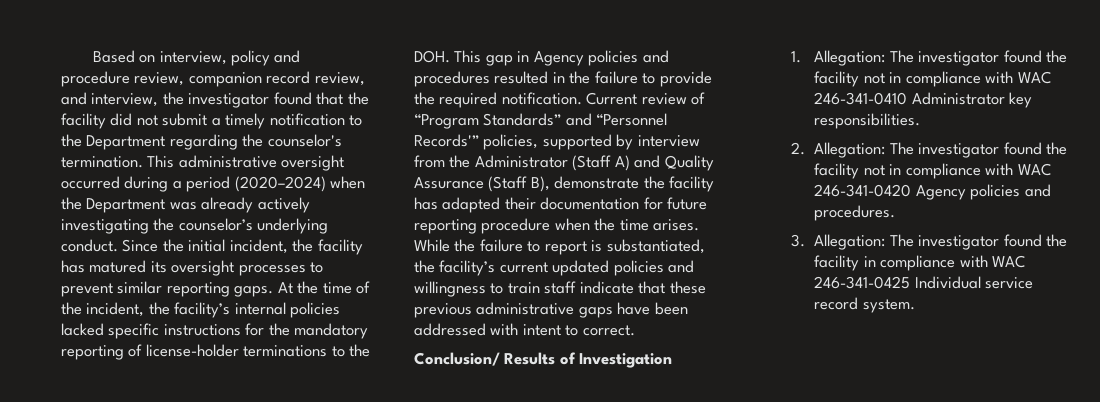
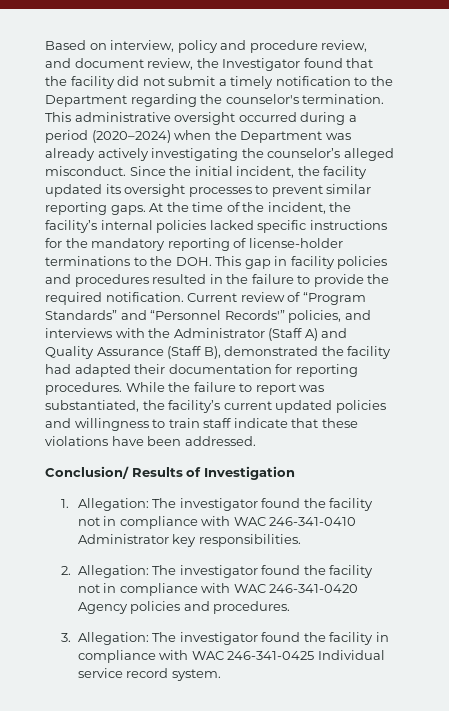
- Based on interview, policy and procedure review, companion record review, and interview, the investigator found that the facility did not submit a timely notification to the Department regarding the counselor's termination.
+ Based on interview, policy and procedure review, and document review, the Investigator found that the facility did not submit a timely notification to the Department regarding the counselor's termination.
- This administrative oversight occurred during a period (2020–2024) when the Department was already actively investigating the counselor’s underlying conduct.
+ This administrative oversight occurred during a period (2020–2024) when the Department was already actively investigating the counselor’s alleged misconduct.
- Since the initial incident, the facility has matured its oversight processes to prevent similar reporting gaps.
+ Since the initial incident, the facility updated its oversight processes to prevent similar reporting gaps.
- At the time of the incident, the facility’s internal policies lacked specific instructions for the mandatory reporting of license-holder terminations to the DOH. This gap in Agency policies and procedures resulted in the failure to provide the required notification.
+ At the time of the incident, the facility’s internal policies lacked specific instructions for the mandatory reporting of license-holder terminations to the DOH. This gap in facility policies and procedures resulted in the failure to provide the required notification.
- Current review of “Program Standards” and “Personnel Records'” policies, supported by interview from the Administrator (Staff A) and Quality Assurance (Staff B), demonstrate the facility has adapted their documentation for future reporting procedure when the time arises.
+ Current review of “Program Standards” and “Personnel Records'” policies, and interviews with the Administrator (Staff A) and Quality Assurance (Staff B), demonstrated the facility had adapted their documentation for reporting procedures.
- While the failure to report is substantiated, the facility’s current updated policies and willingness to train staff indicate that these previous administrative gaps have been addressed with intent to correct.
+ While the failure to report was substantiated, the facility’s current updated policies and willingness to train staff indicate that these violations have been addressed.

